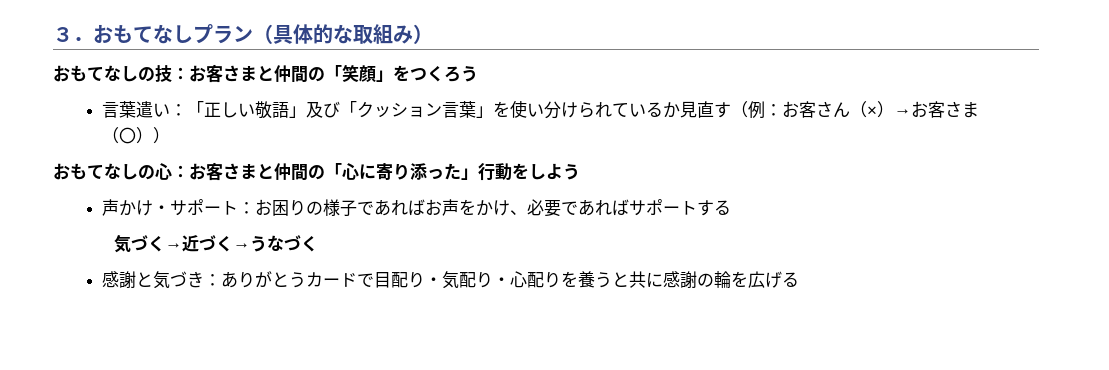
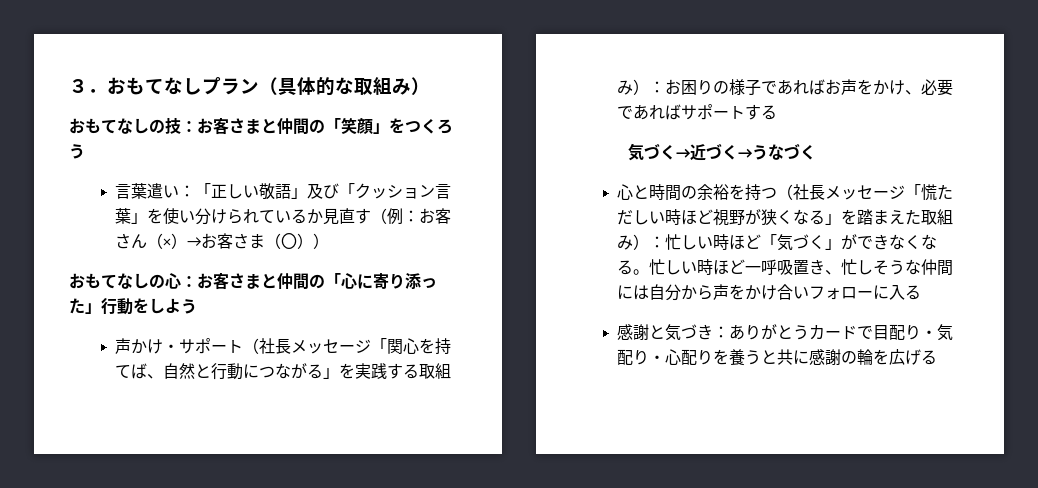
- 声かけ・サポート：お困りの様子であればお声をかけ、必要であればサポートする
+ 声かけ・サポート（社長メッセージ「関心を持てば、自然と行動につながる」を実践する取組み）：お困りの様子であればお声をかけ、必要であればサポートする
+ 心と時間の余裕を持つ（社長メッセージ「慌ただしい時ほど視野が狭くなる」を踏まえた取組み）：忙しい時ほど「気づく」ができなくなる。忙しい時ほど一呼吸置き、忙しそうな仲間には自分から声をかけ合いフォローに入る

